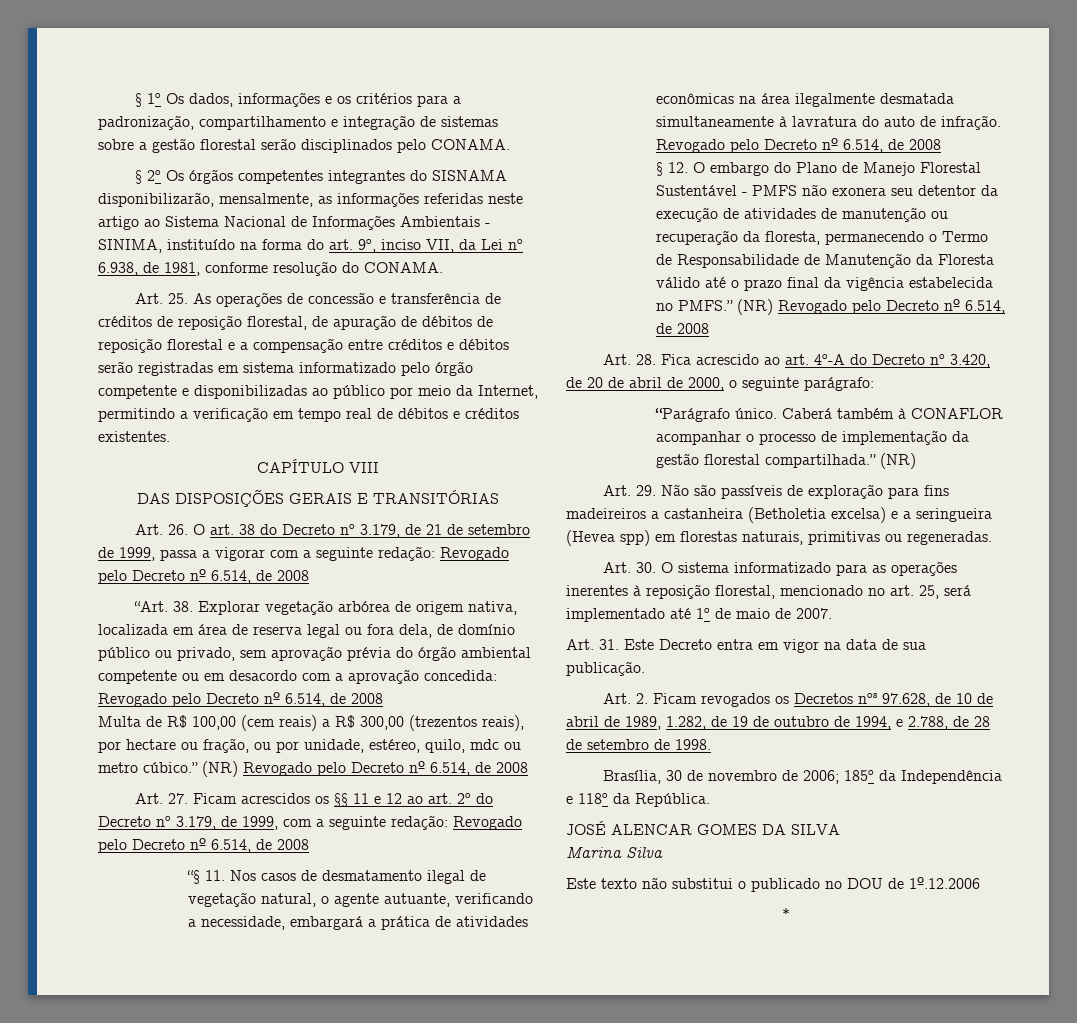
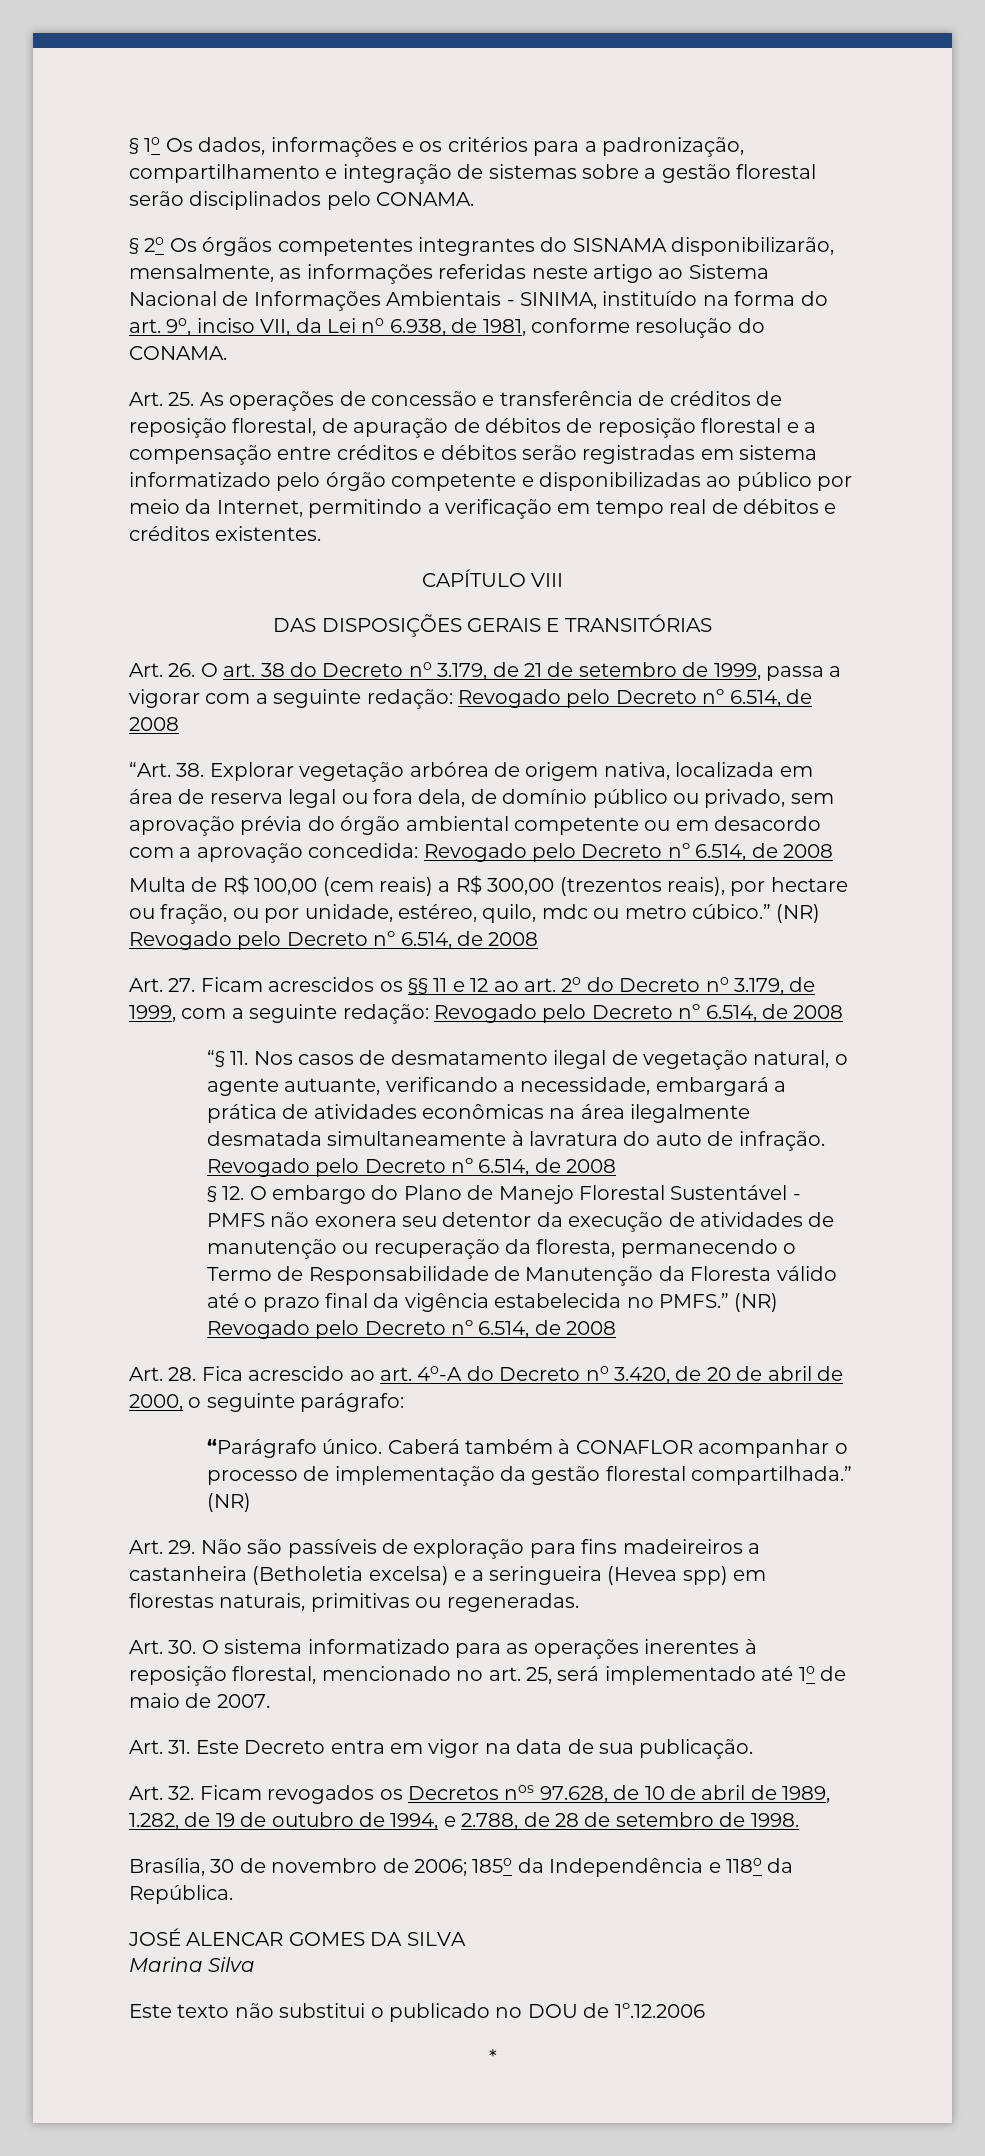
- Art. 2. Ficam revogados os Decretos nos 97.628, de 10 de abril de 1989, 1.282, de 19 de outubro de 1994, e 2.788, de 28 de setembro de 1998.
+ Art. 32. Ficam revogados os Decretos nos 97.628, de 10 de abril de 1989, 1.282, de 19 de outubro de 1994, e 2.788, de 28 de setembro de 1998.

